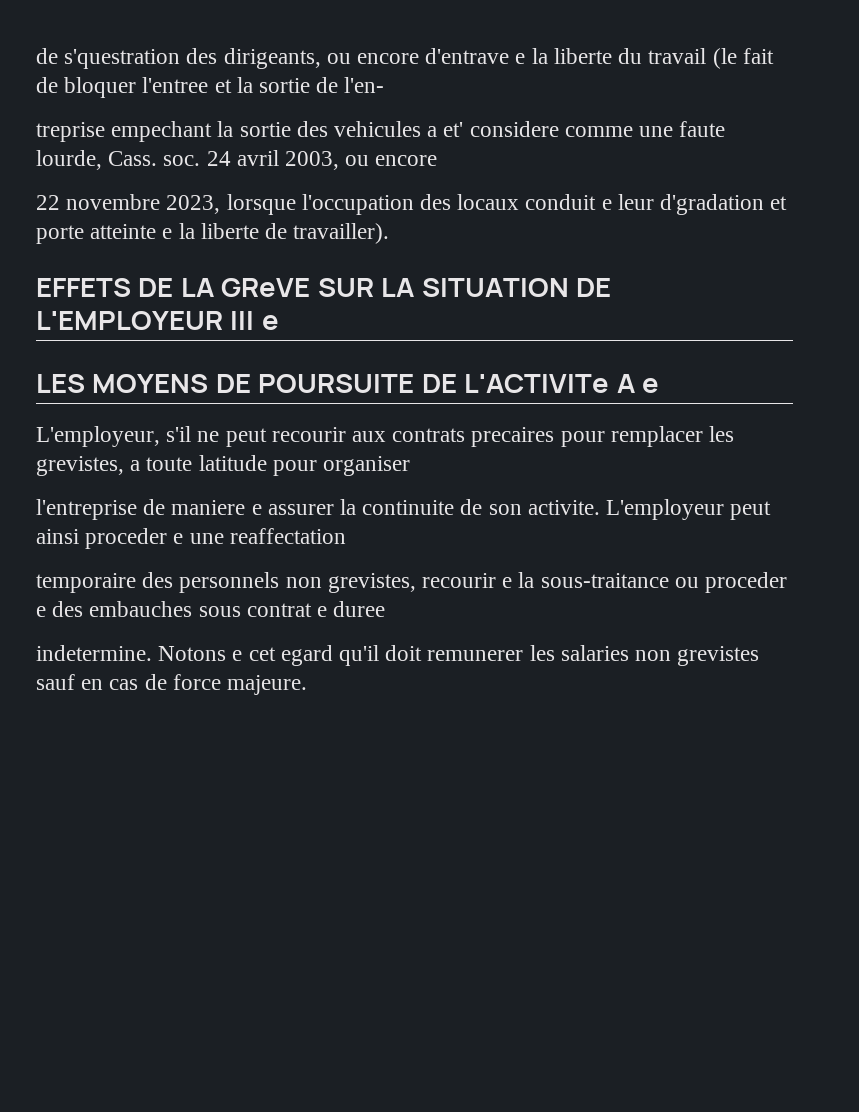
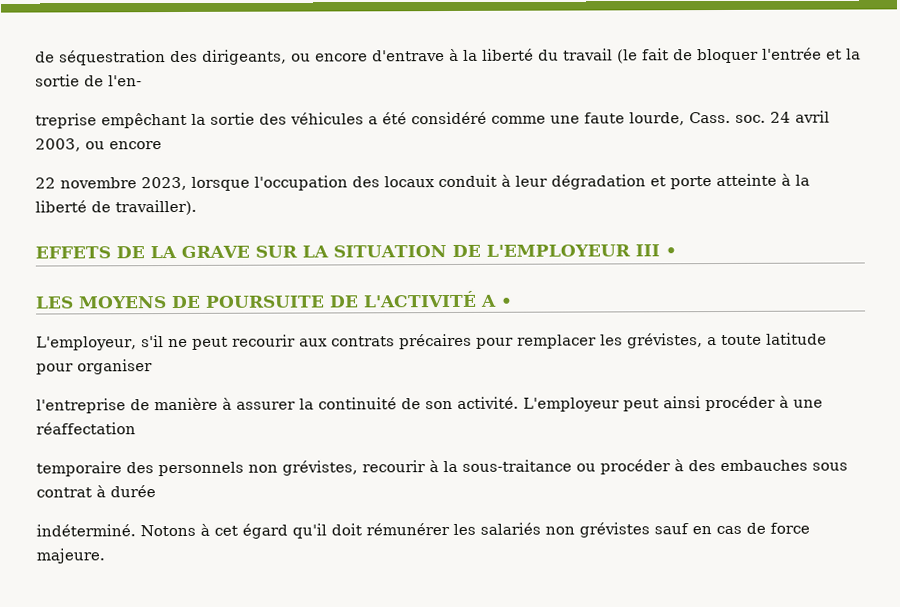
- de s'questration des dirigeants, ou encore d'entrave e la liberte du travail (le fait de bloquer l'entree et la sortie de l'en-
+ de séquestration des dirigeants, ou encore d'entrave à la liberté du travail (le fait de bloquer l'entrée et la sortie de l'en-
- treprise empechant la sortie des vehicules a et' considere comme une faute lourde, Cass. soc.
+ treprise empêchant la sortie des véhicules a été considéré comme une faute lourde, Cass. soc.
- 22 novembre 2023, lorsque l'occupation des locaux conduit e leur d'gradation et porte atteinte e la liberte de travailler).
+ 22 novembre 2023, lorsque l'occupation des locaux conduit à leur dégradation et porte atteinte à la liberté de travailler).
- EFFETS DE LA GReVE SUR LA SITUATION DE L'EMPLOYEUR III e
+ EFFETS DE LA GRAVE SUR LA SITUATION DE L'EMPLOYEUR III •
- LES MOYENS DE POURSUITE DE L'ACTIVITe A e
+ LES MOYENS DE POURSUITE DE L'ACTIVITÉ A •
- L'employeur, s'il ne peut recourir aux contrats precaires pour remplacer les grevistes, a toute latitude pour organiser
+ L'employeur, s'il ne peut recourir aux contrats précaires pour remplacer les grévistes, a toute latitude pour organiser
- l'entreprise de maniere e assurer la continuite de son activite.
+ l'entreprise de manière à assurer la continuité de son activité.
- L'employeur peut ainsi proceder e une reaffectation
+ L'employeur peut ainsi procéder à une réaffectation
- temporaire des personnels non grevistes, recourir e la sous-traitance ou proceder e des embauches sous contrat e duree
- indetermine. Notons e cet egard qu'il doit remunerer les salaries non grevistes sauf en cas de force majeure.
+ temporaire des personnels non grévistes, recourir à la sous-traitance ou procéder à des embauches sous contrat à durée
+ indéterminé. Notons à cet égard qu'il doit rémunérer les salariés non grévistes sauf en cas de force majeure.

